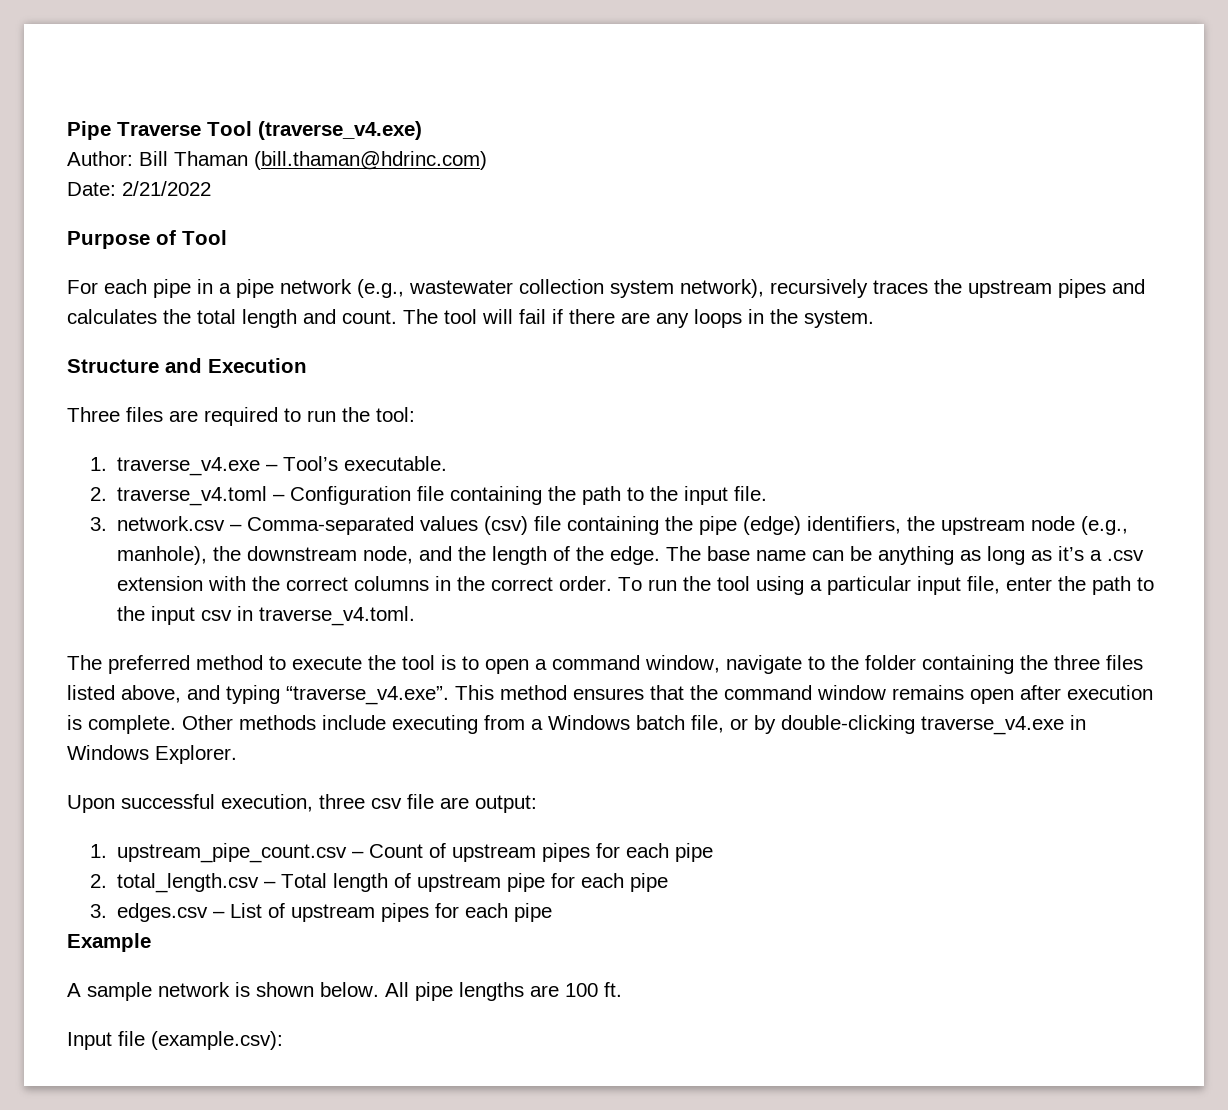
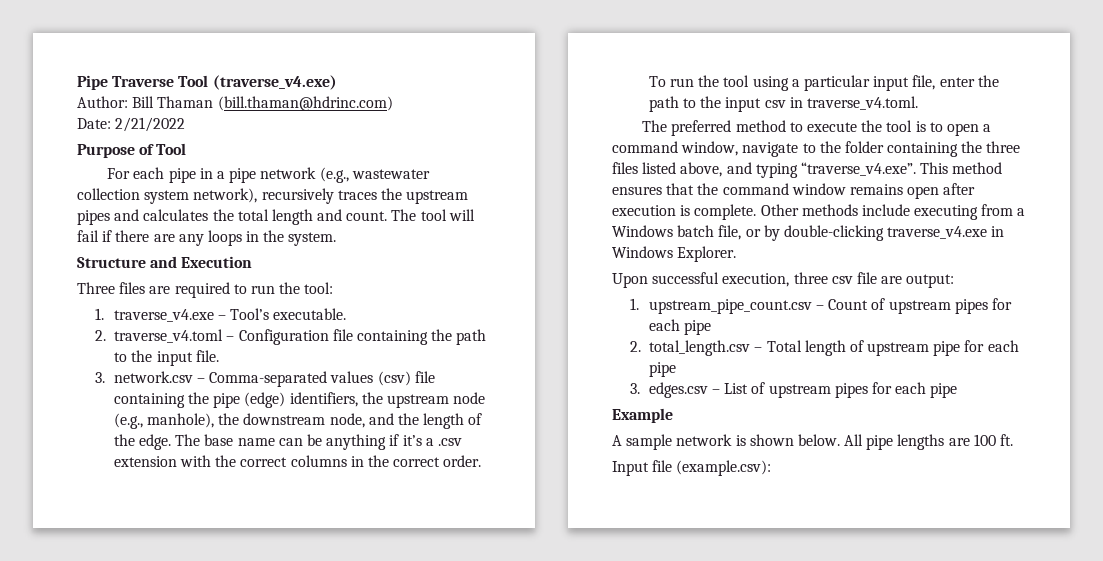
- The base name can be anything as long as it’s a .csv extension with the correct columns in the correct order.
+ The base name can be anything if it’s a .csv extension with the correct columns in the correct order.

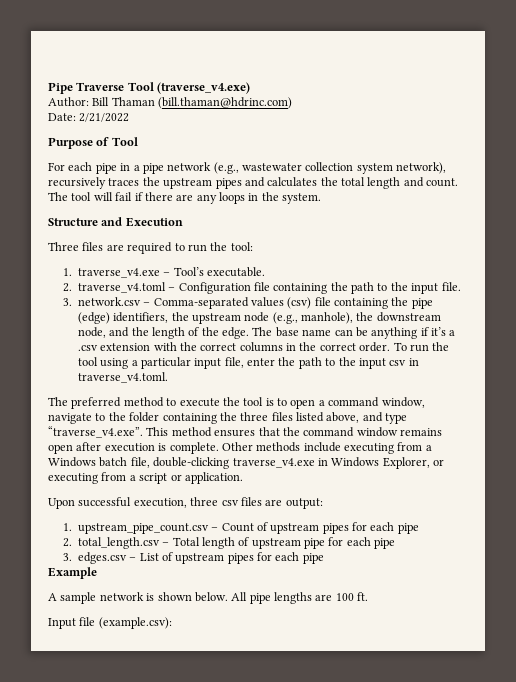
- The preferred method to execute the tool is to open a command window, navigate to the folder containing the three files listed above, and typing “traverse_v4.exe”. This method ensures that the command window remains open after execution is complete.
+ The preferred method to execute the tool is to open a command window, navigate to the folder containing the three files listed above, and type “traverse_v4.exe”. This method ensures that the command window remains open after execution is complete.
- Other methods include executing from a Windows batch file, or by double-clicking traverse_v4.exe in Windows Explorer.
+ Other methods include executing from a Windows batch file, double-clicking traverse_v4.exe in Windows Explorer, or executing from a script or application.
- Upon successful execution, three csv file are output:
+ Upon successful execution, three csv files are output:

